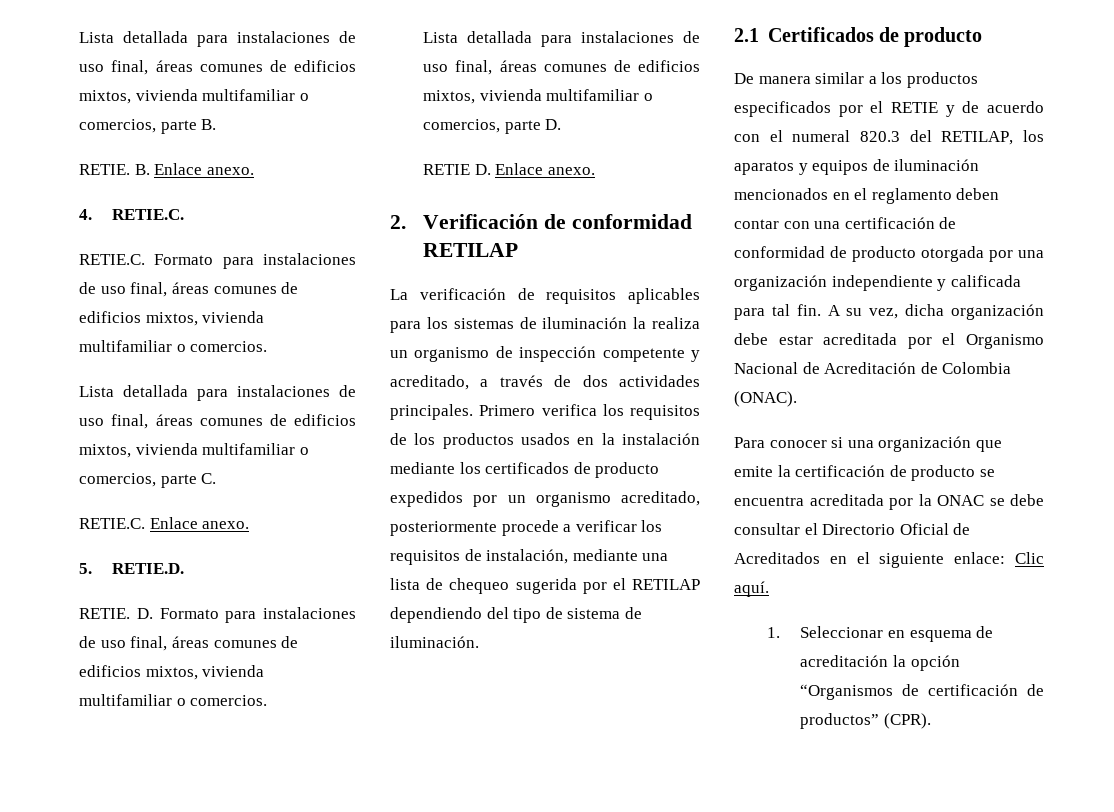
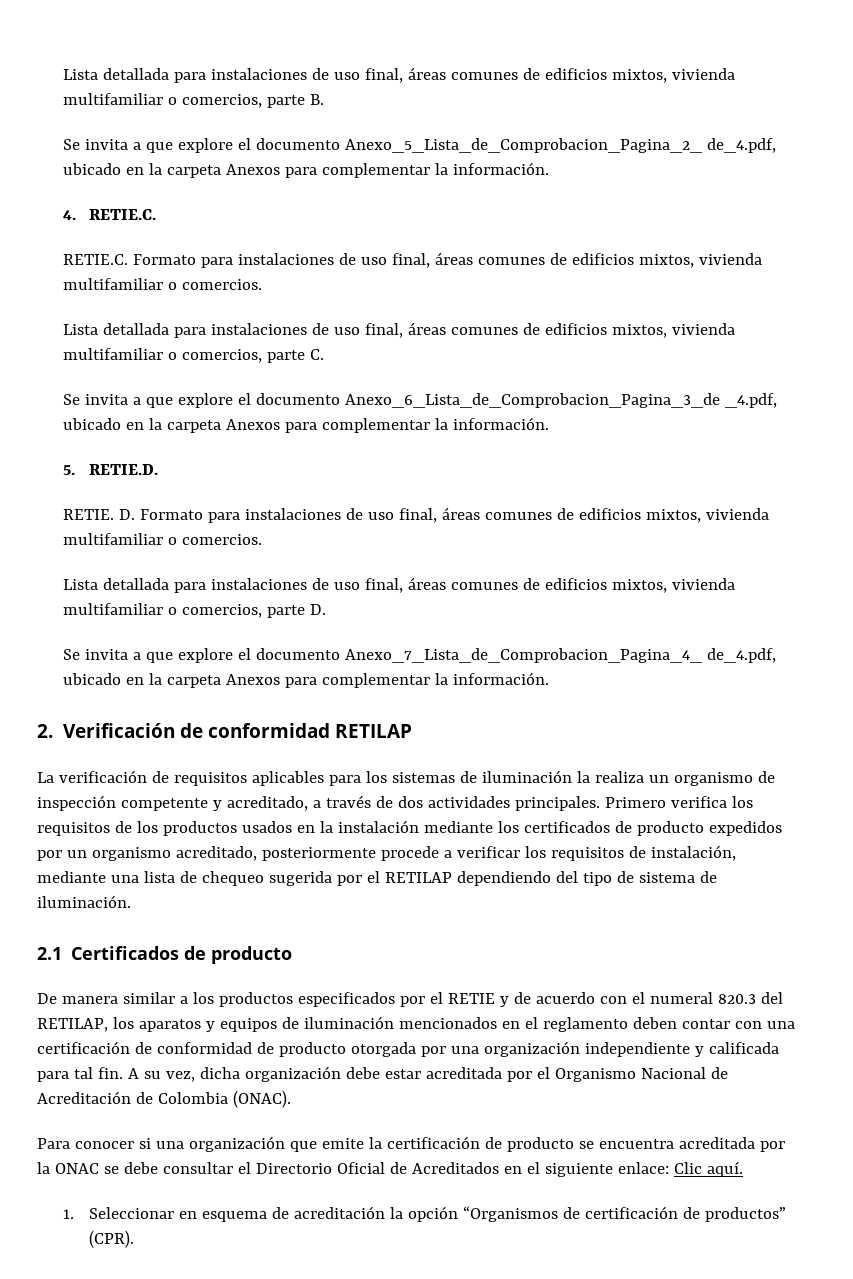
- RETIE. B. Enlace anexo.
+ Se invita a que explore el documento Anexo_5_Lista_de_Comprobacion_Pagina_2_ de_4.pdf, ubicado en la carpeta Anexos para complementar la información.
- RETIE.C. Enlace anexo.
+ Se invita a que explore el documento Anexo_6_Lista_de_Comprobacion_Pagina_3_de _4.pdf, ubicado en la carpeta Anexos para complementar la información.
- RETIE D. Enlace anexo.
+ Se invita a que explore el documento Anexo_7_Lista_de_Comprobacion_Pagina_4_ de_4.pdf, ubicado en la carpeta Anexos para complementar la información.

